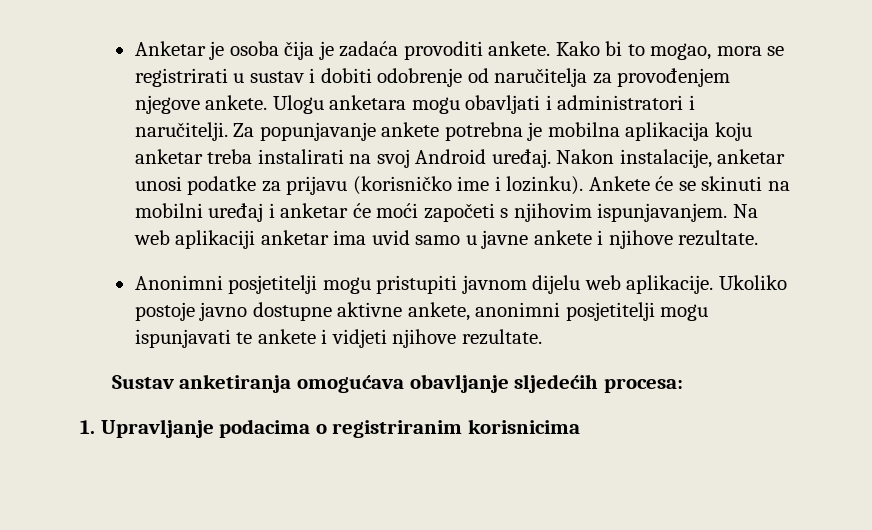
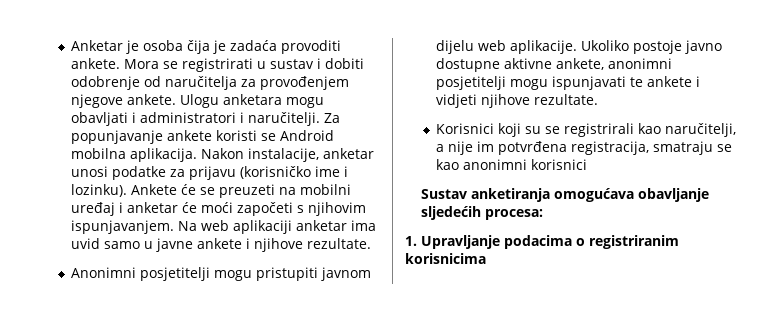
- Kako bi to mogao, mora se registrirati u sustav i dobiti odobrenje od naručitelja za provođenjem njegove ankete.
+ Mora se registrirati u sustav i dobiti odobrenje od naručitelja za provođenjem njegove ankete.
- Za popunjavanje ankete potrebna je mobilna aplikacija koju anketar treba instalirati na svoj Android uređaj.
+ Za popunjavanje ankete koristi se Android mobilna aplikacija.
- Ankete će se skinuti na mobilni uređaj i anketar će moći započeti s njihovim ispunjavanjem.
+ Ankete će se preuzeti na mobilni uređaj i anketar će moći započeti s njihovim ispunjavanjem.
+ Korisnici koji su se registrirali kao naručitelji, a nije im potvrđena registracija, smatraju se kao anonimni korisnici

